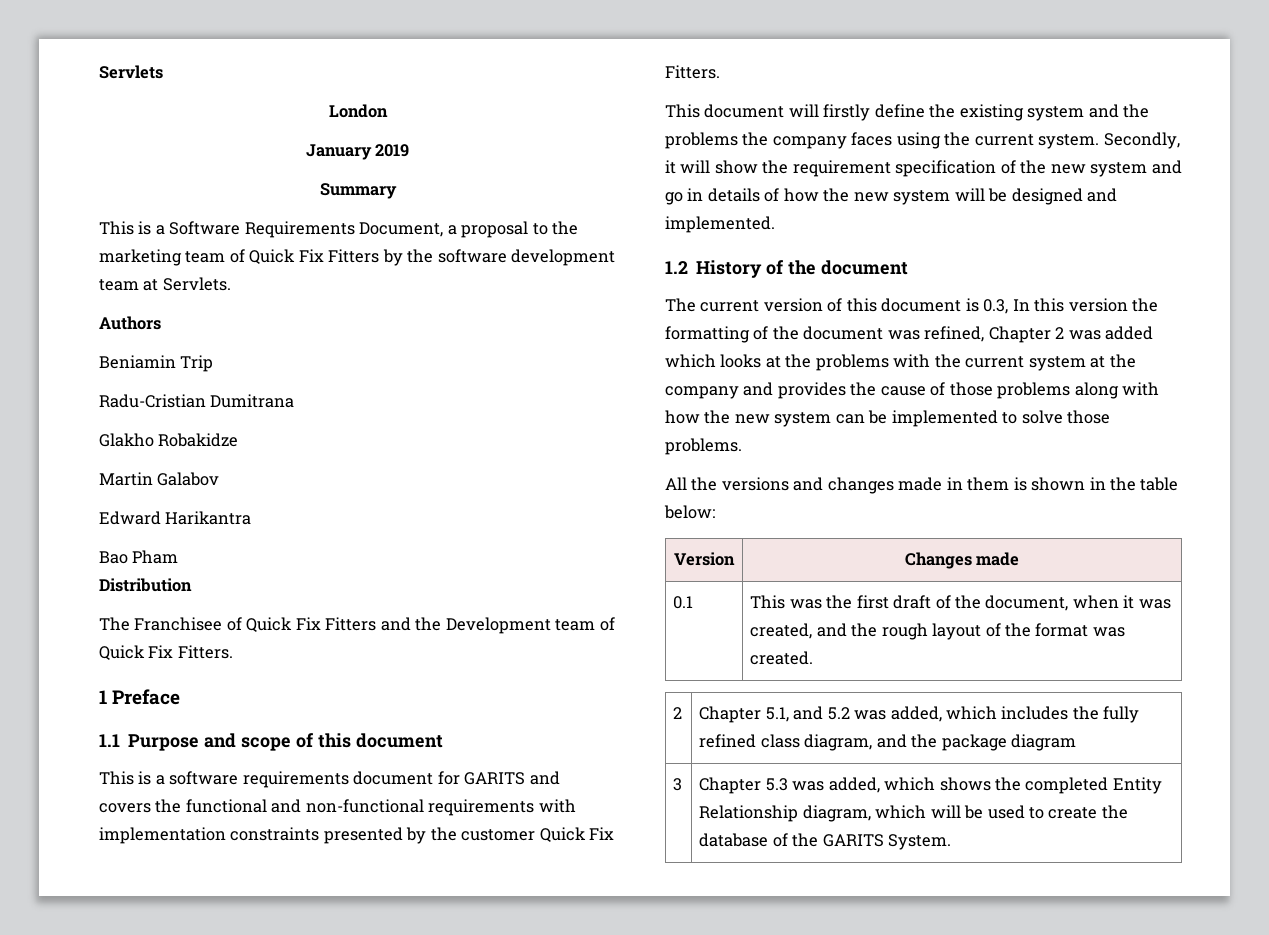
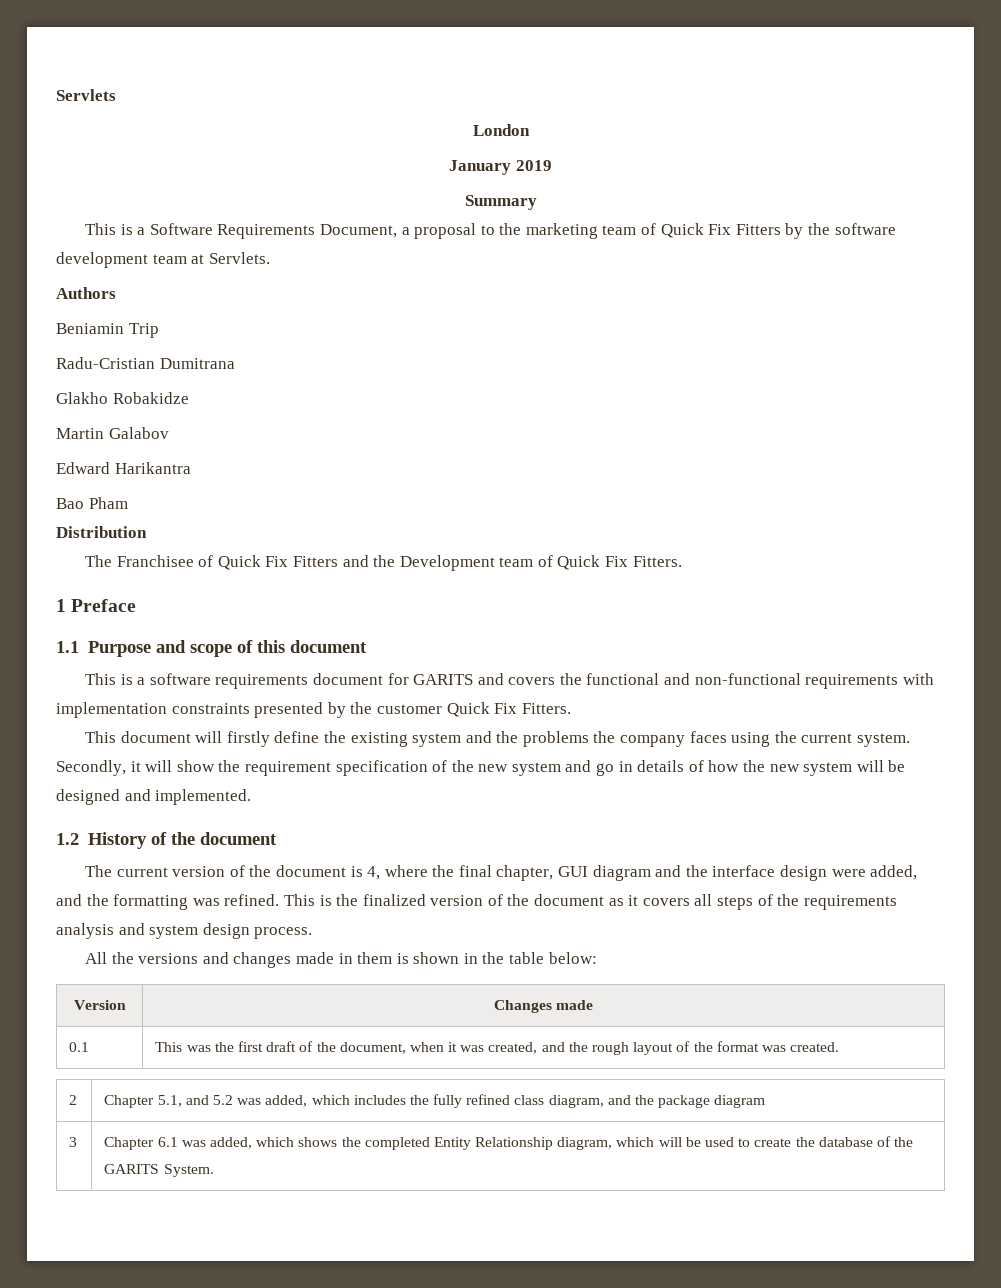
- The current version of this document is 0.3, In this version the formatting of the document was refined, Chapter 2 was added which looks at the problems with the current system at the company and provides the cause of those problems along with how the new system can be implemented to solve those problems.
+ The current version of the document is 4, where the final chapter, GUI diagram and the interface design were added, and the formatting was refined. This is the finalized version of the document as it covers all steps of the requirements analysis and system design process.
- 3 | Chapter 5.3 was added, which shows the completed Entity Relationship diagram, which will be used to create the database of the GARITS System.
+ 3 | Chapter 6.1 was added, which shows the completed Entity Relationship diagram, which will be used to create the database of the GARITS System.

